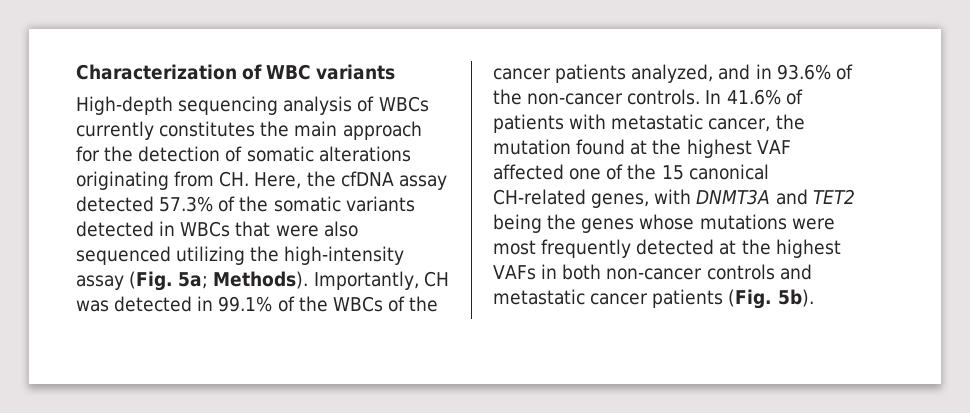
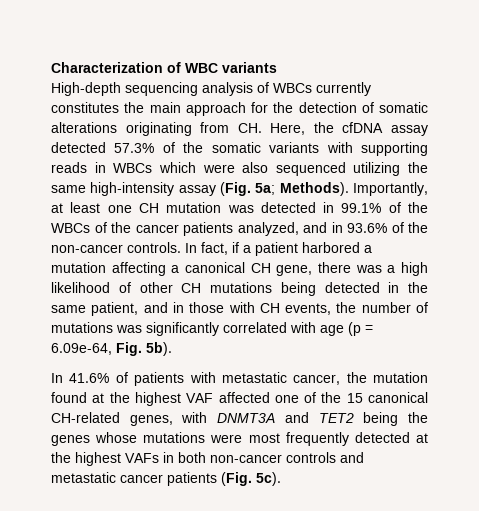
- High-depth sequencing analysis of WBCs currently constitutes the main approach for the detection of somatic alterations originating from CH. Here, the cfDNA assay detected 57.3% of the somatic variants detected in WBCs that were also sequenced utilizing the high-intensity assay (Fig. 5a; Methods).
+ High-depth sequencing analysis of WBCs currently constitutes the main approach for the detection of somatic alterations originating from CH. Here, the cfDNA assay detected 57.3% of the somatic variants with supporting reads in WBCs which were also sequenced utilizing the same high-intensity assay (Fig. 5a; Methods).
- Importantly, CH was detected in 99.1% of the WBCs of the cancer patients analyzed, and in 93.6% of the non-cancer controls.
+ Importantly, at least one CH mutation was detected in 99.1% of the WBCs of the cancer patients analyzed, and in 93.6% of the non-cancer controls.
- In 41.6% of patients with metastatic cancer, the mutation found at the highest VAF affected one of the 15 canonical CH-related genes, with DNMT3A and TET2 being the genes whose mutations were most frequently detected at the highest VAFs in both non-cancer controls and metastatic cancer patients (Fig. 5b).
+ In fact, if a patient harbored a mutation affecting a canonical CH gene, there was a high likelihood of other CH mutations being detected in the same patient, and in those with CH events, the number of mutations was significantly correlated with age (p = 6.09e-64, Fig. 5b).
+ In 41.6% of patients with metastatic cancer, the mutation found at the highest VAF affected one of the 15 canonical CH-related genes, with DNMT3A and TET2 being the genes whose mutations were most frequently detected at the highest VAFs in both non-cancer controls and metastatic cancer patients (Fig. 5c).

